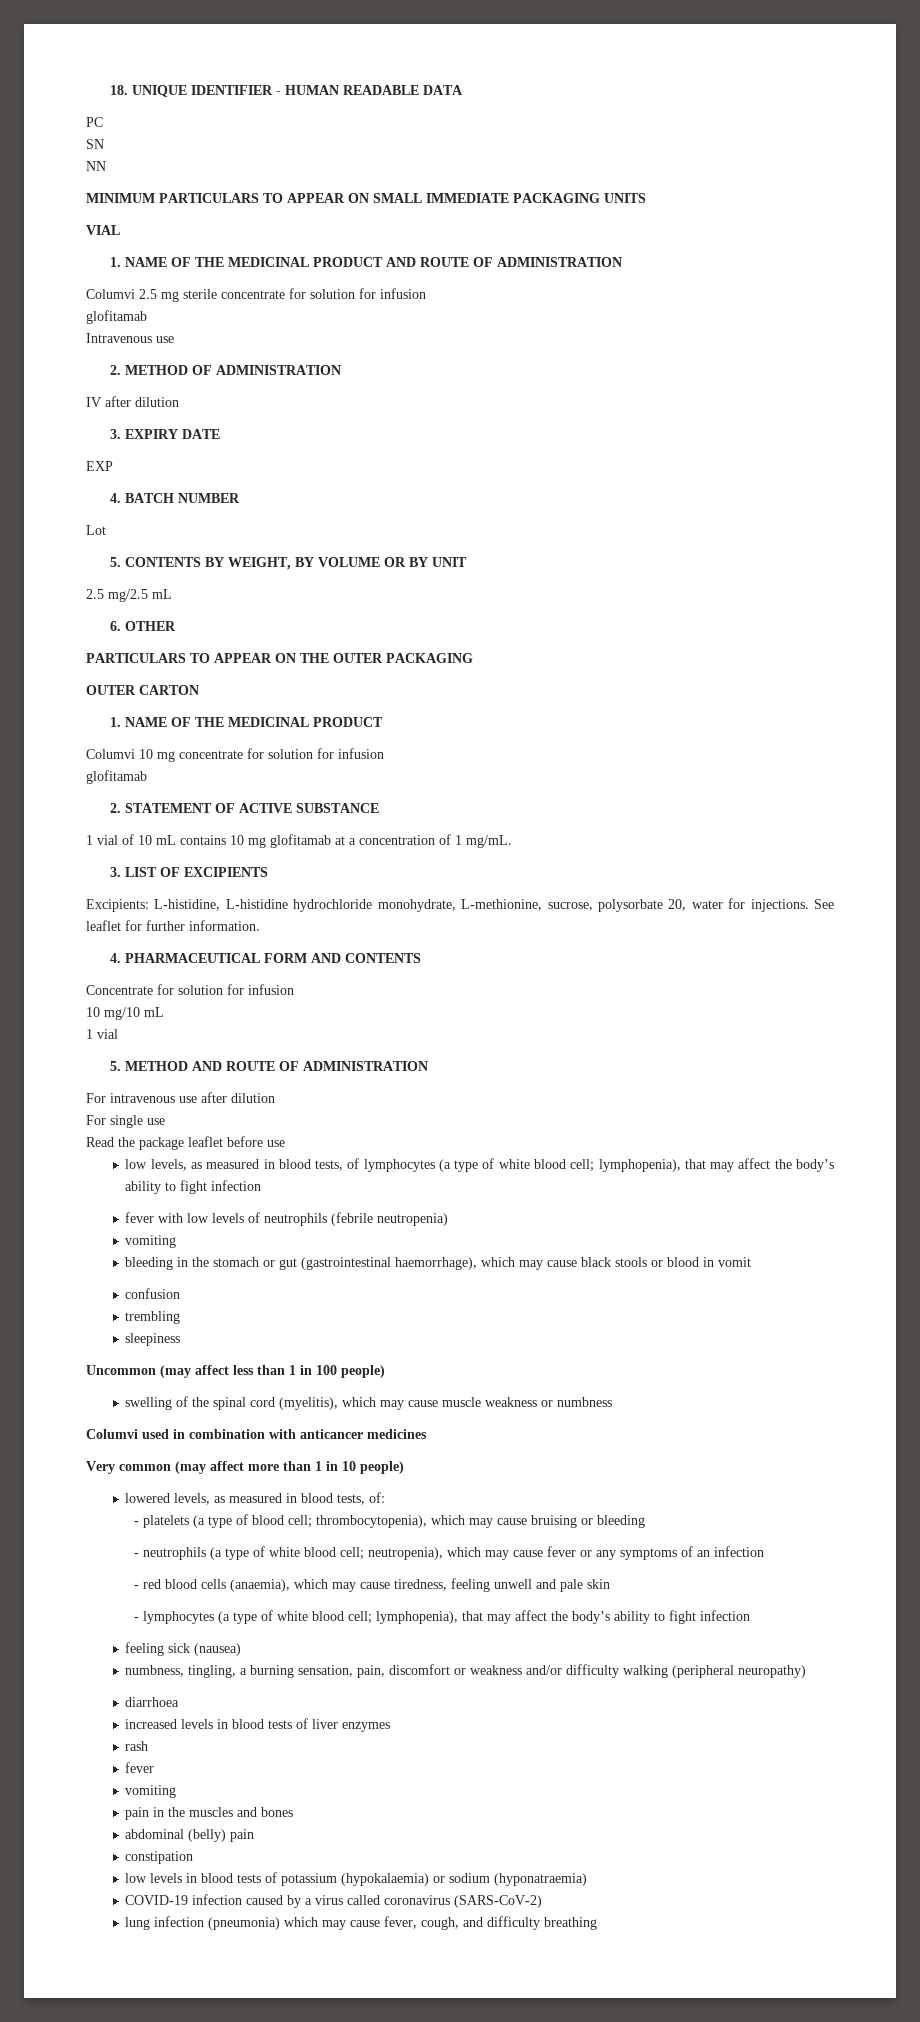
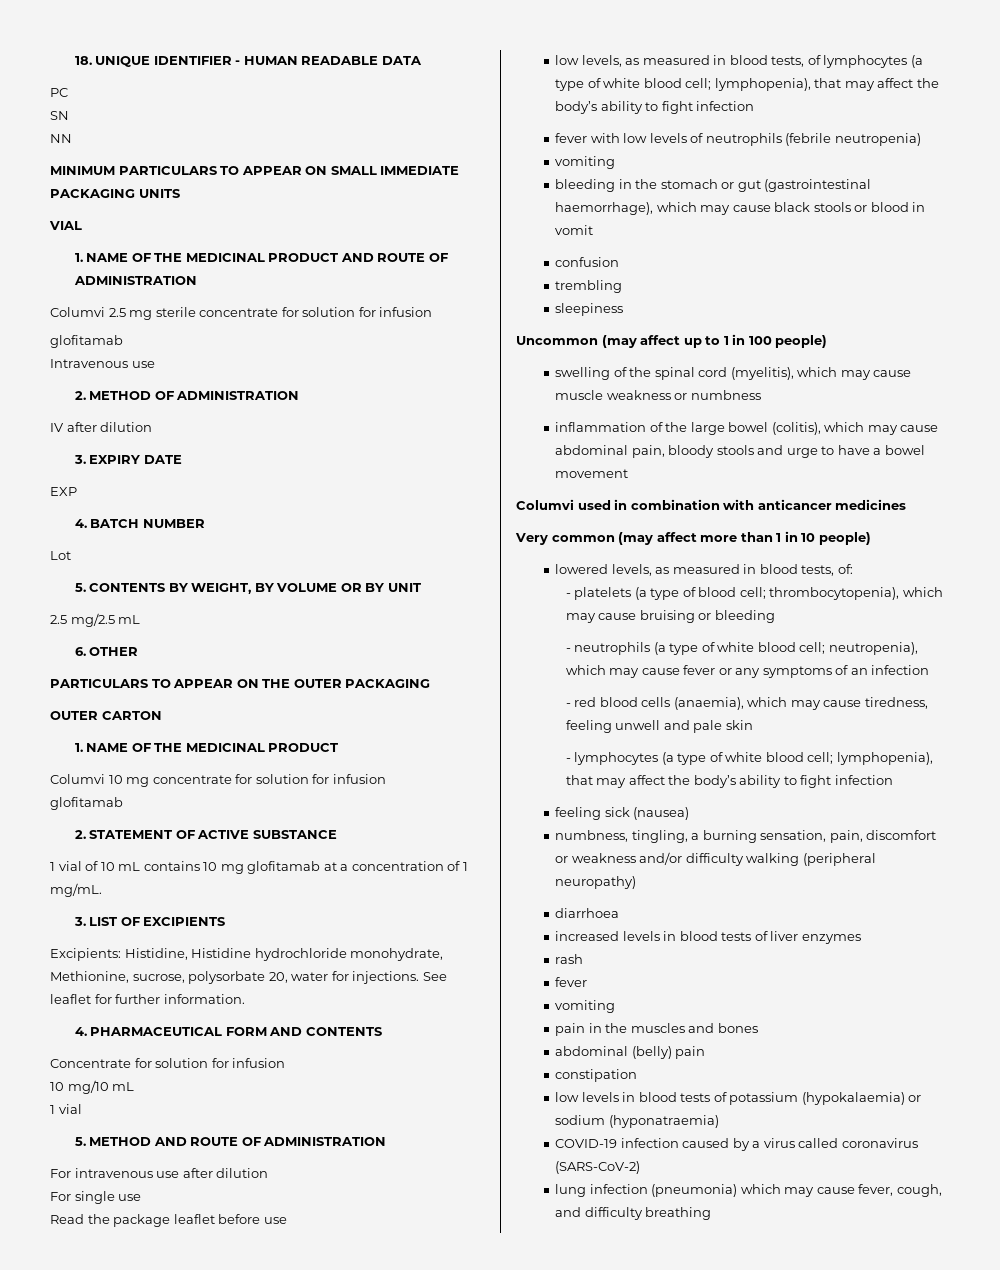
- Excipients: L-histidine, L-histidine hydrochloride monohydrate, L-methionine, sucrose, polysorbate 20, water for injections.
+ Excipients: Histidine, Histidine hydrochloride monohydrate, Methionine, sucrose, polysorbate 20, water for injections.
- Uncommon (may affect less than 1 in 100 people)
+ Uncommon (may affect up to 1 in 100 people)
+ inflammation of the large bowel (colitis), which may cause abdominal pain, bloody stools and urge to have a bowel movement

